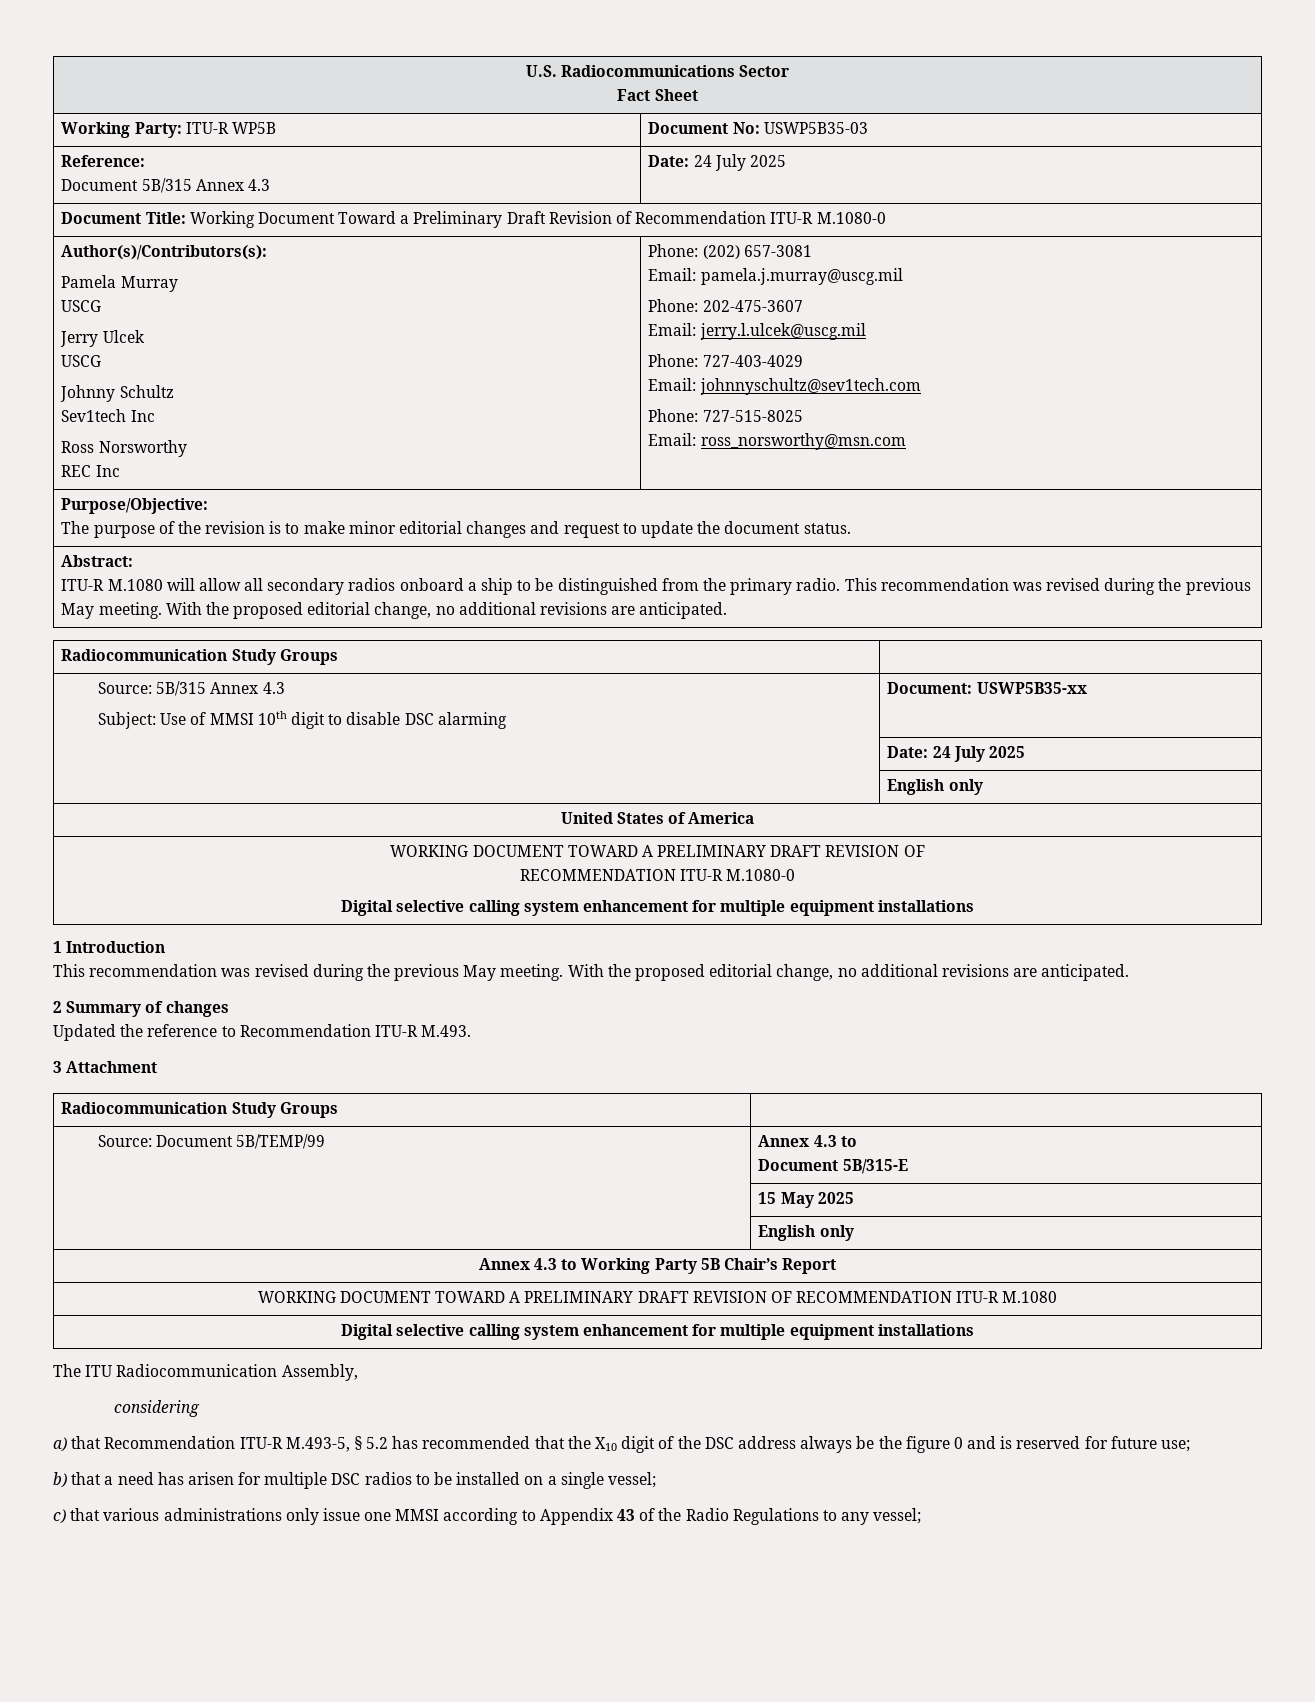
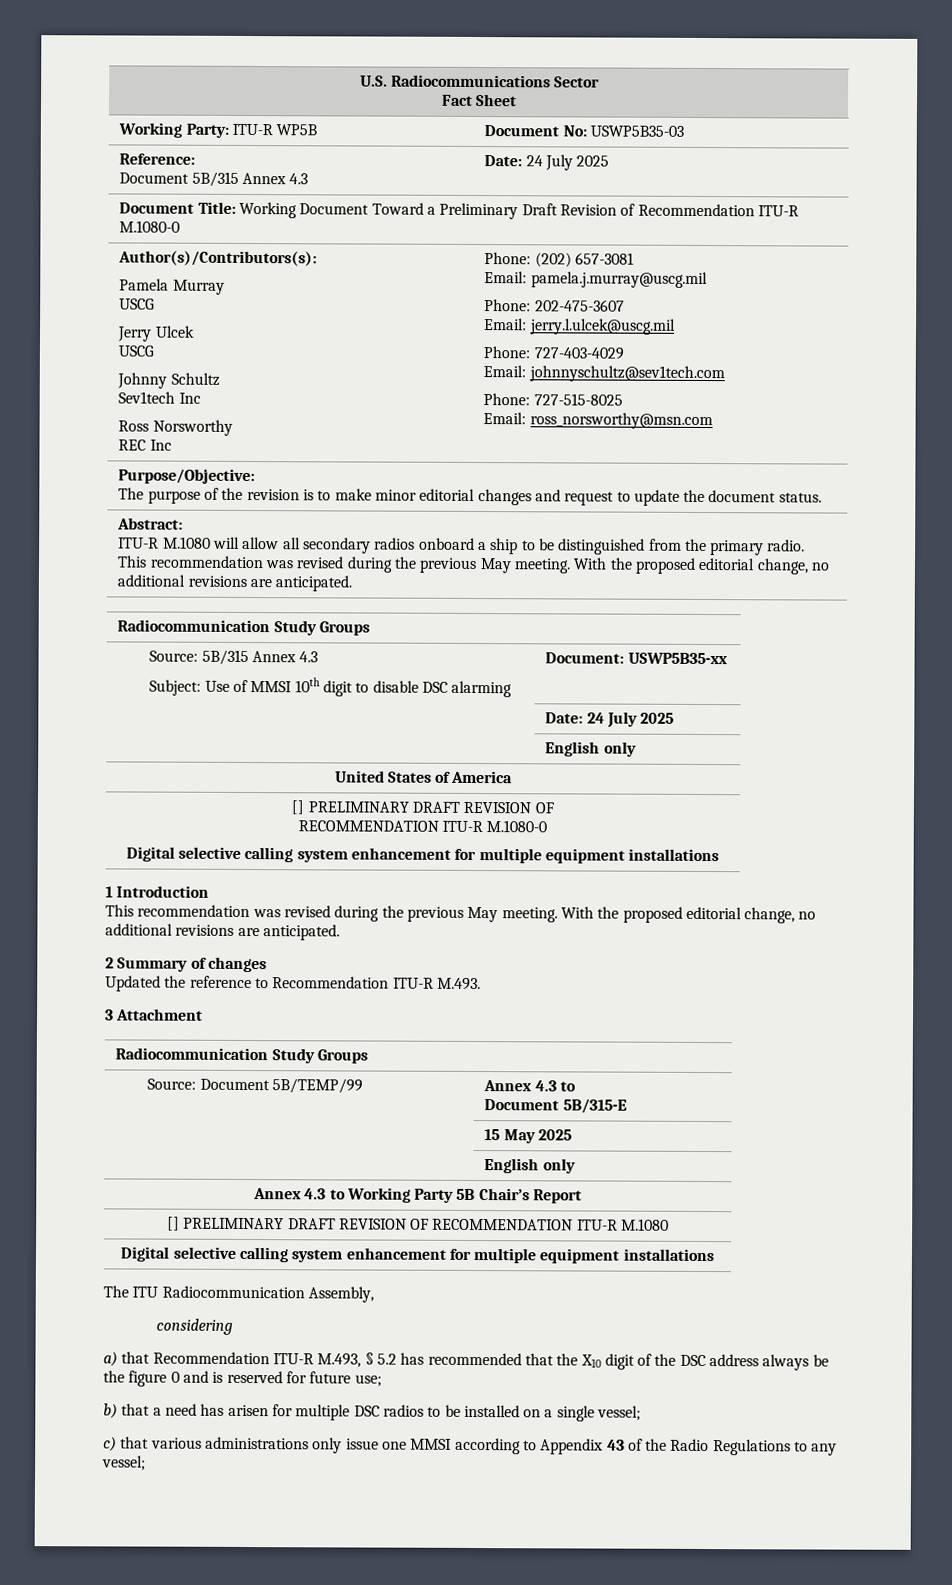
  United States of America
- WORKING DOCUMENT TOWARD A PRELIMINARY DRAFT REVISION OF
+ [] PRELIMINARY DRAFT REVISION OF
- WORKING DOCUMENT TOWARD A PRELIMINARY DRAFT REVISION OF RECOMMENDATION ITU-R M.1080
+ [] PRELIMINARY DRAFT REVISION OF RECOMMENDATION ITU-R M.1080
- a) that Recommendation ITU-R M.493-5, § 5.2 has recommended that the X10 digit of the DSC address always be the figure 0 and is reserved for future use;
+ a) that Recommendation ITU-R M.493, § 5.2 has recommended that the X10 digit of the DSC address always be the figure 0 and is reserved for future use;

